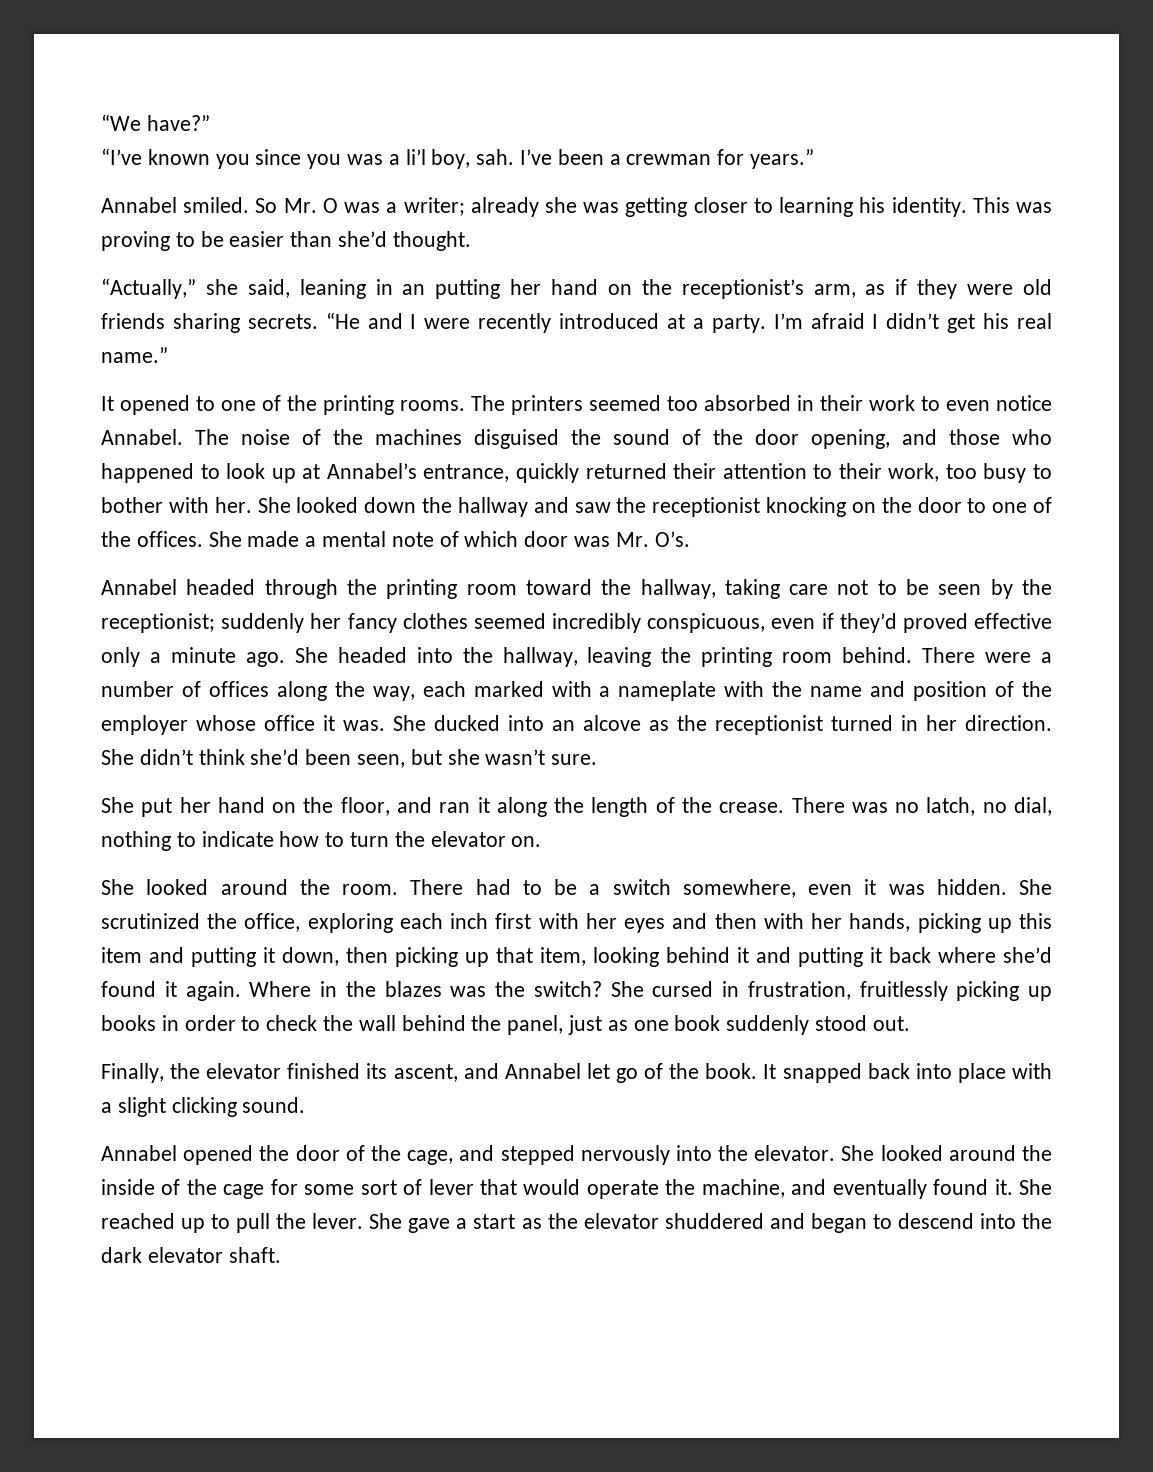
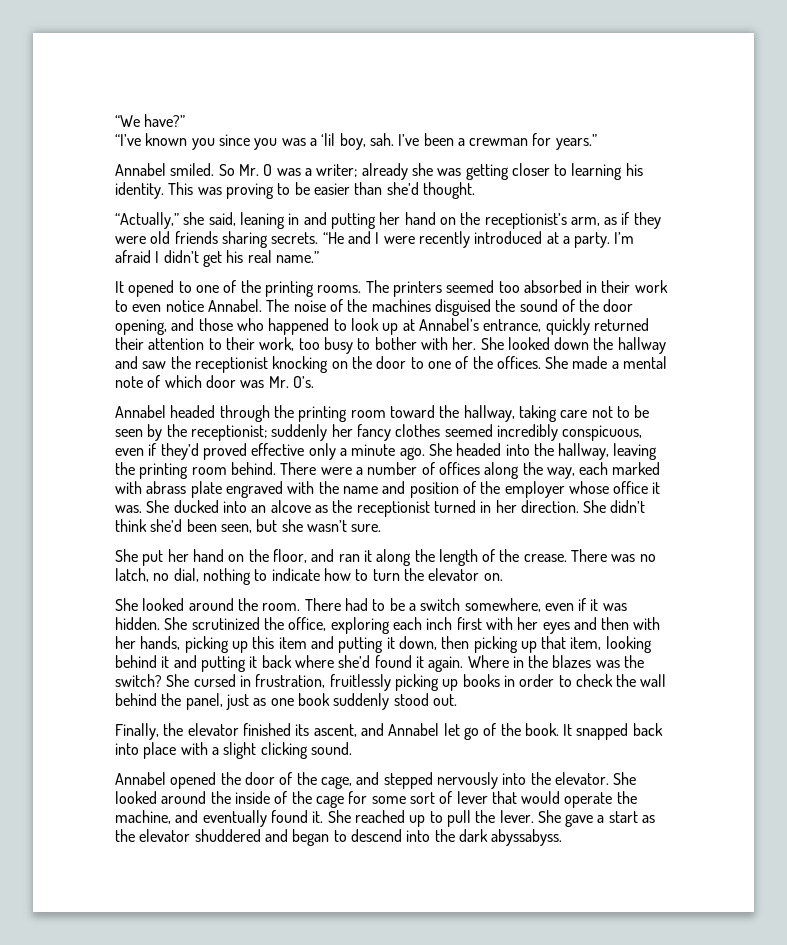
- “I’ve known you since you was a li’l boy, sah.
+ “I’ve known you since you was a ‘lil boy, sah.
- “Actually,” she said, leaning in an putting her hand on the receptionist’s arm, as if they were old friends sharing secrets.
+ “Actually,” she said, leaning in and putting her hand on the receptionist’s arm, as if they were old friends sharing secrets.
- There were a number of offices along the way, each marked with a nameplate with the name and position of the employer whose office it was.
+ There were a number of offices along the way, each marked with abrass plate engraved with the name and position of the employer whose office it was.
- There had to be a switch somewhere, even it was hidden.
+ There had to be a switch somewhere, even if it was hidden.
- She gave a start as the elevator shuddered and began to descend into the dark elevator shaft.
+ She gave a start as the elevator shuddered and began to descend into the dark abyssabyss.

